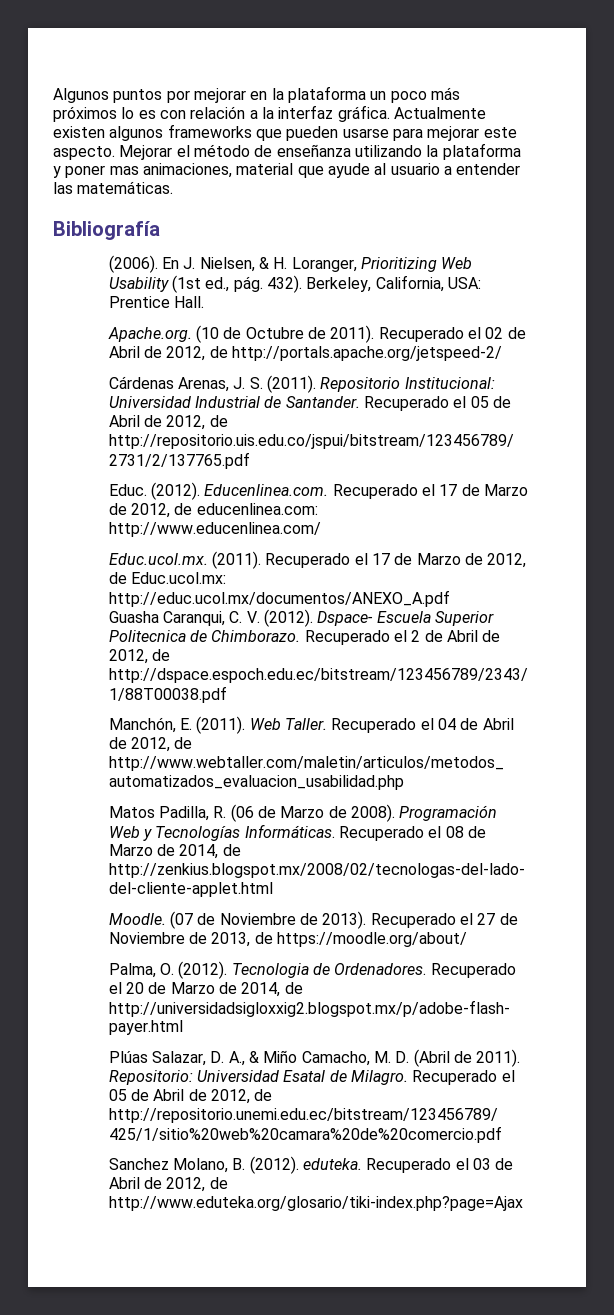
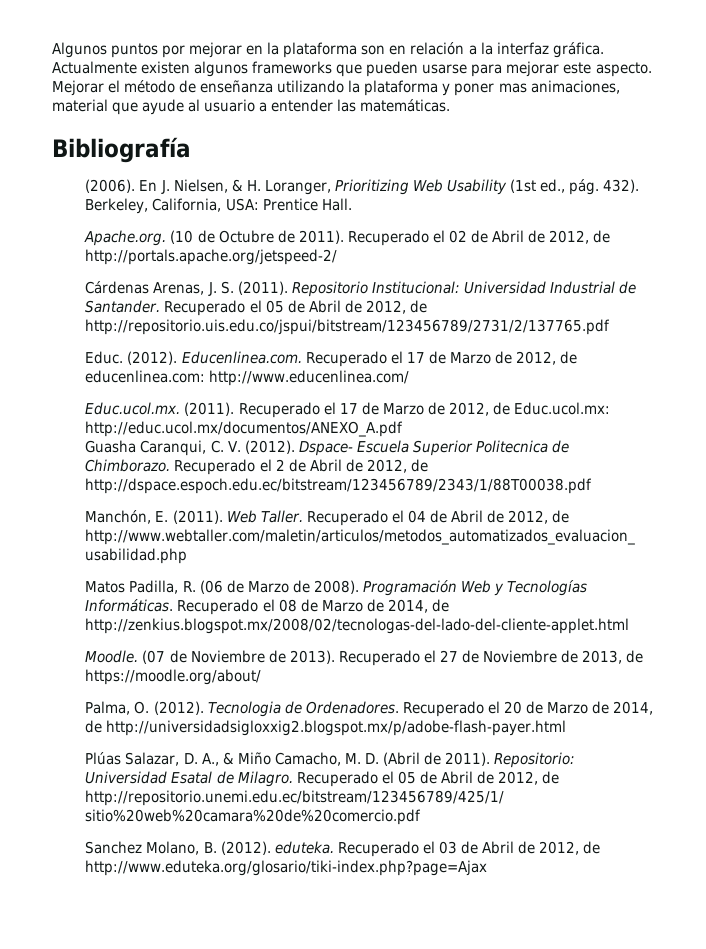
- Algunos puntos por mejorar en la plataforma un poco más próximos lo es con relación a la interfaz gráfica.
+ Algunos puntos por mejorar en la plataforma son en relación a la interfaz gráfica.

